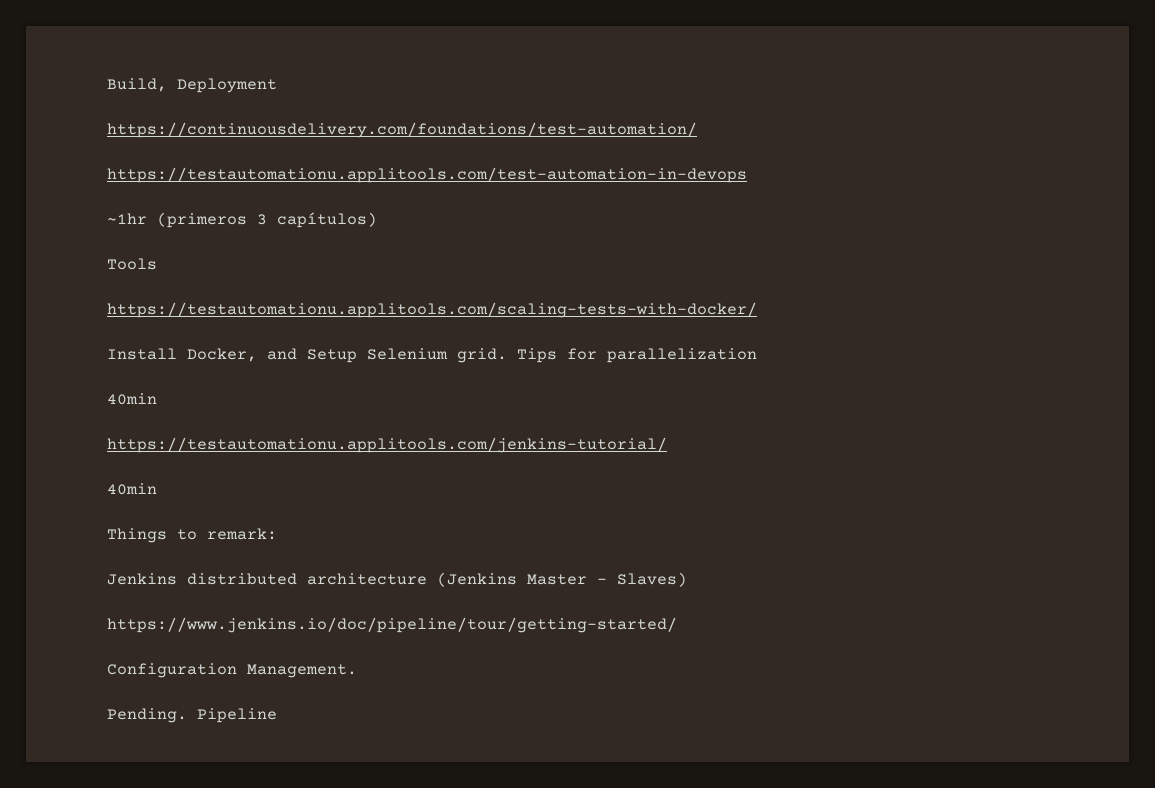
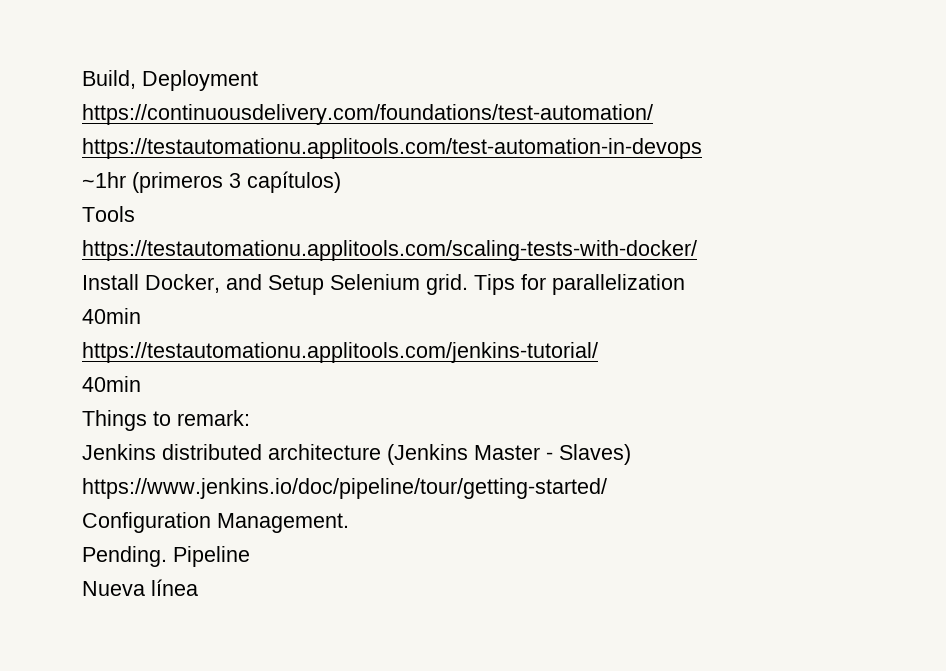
+ Nueva línea

